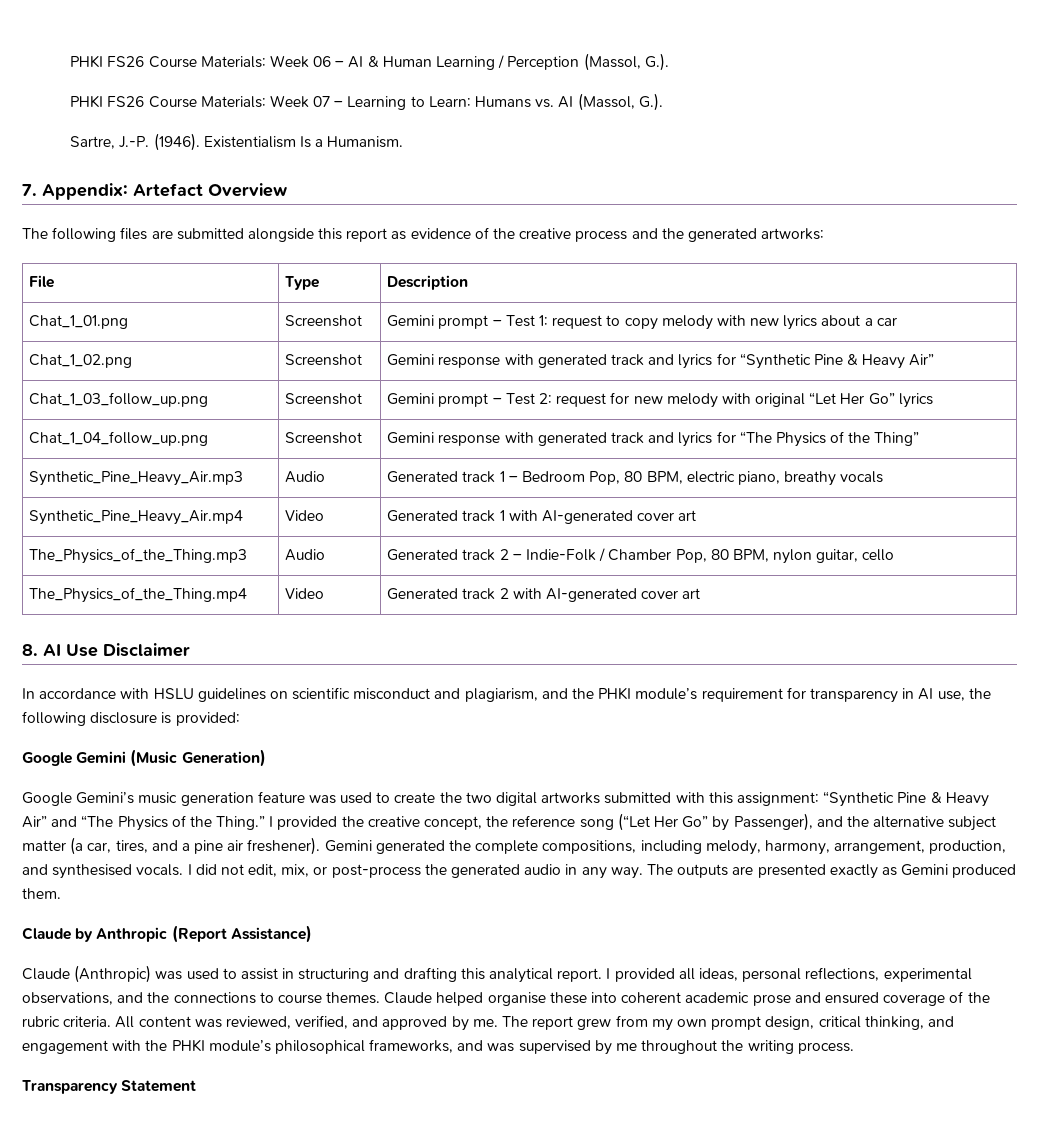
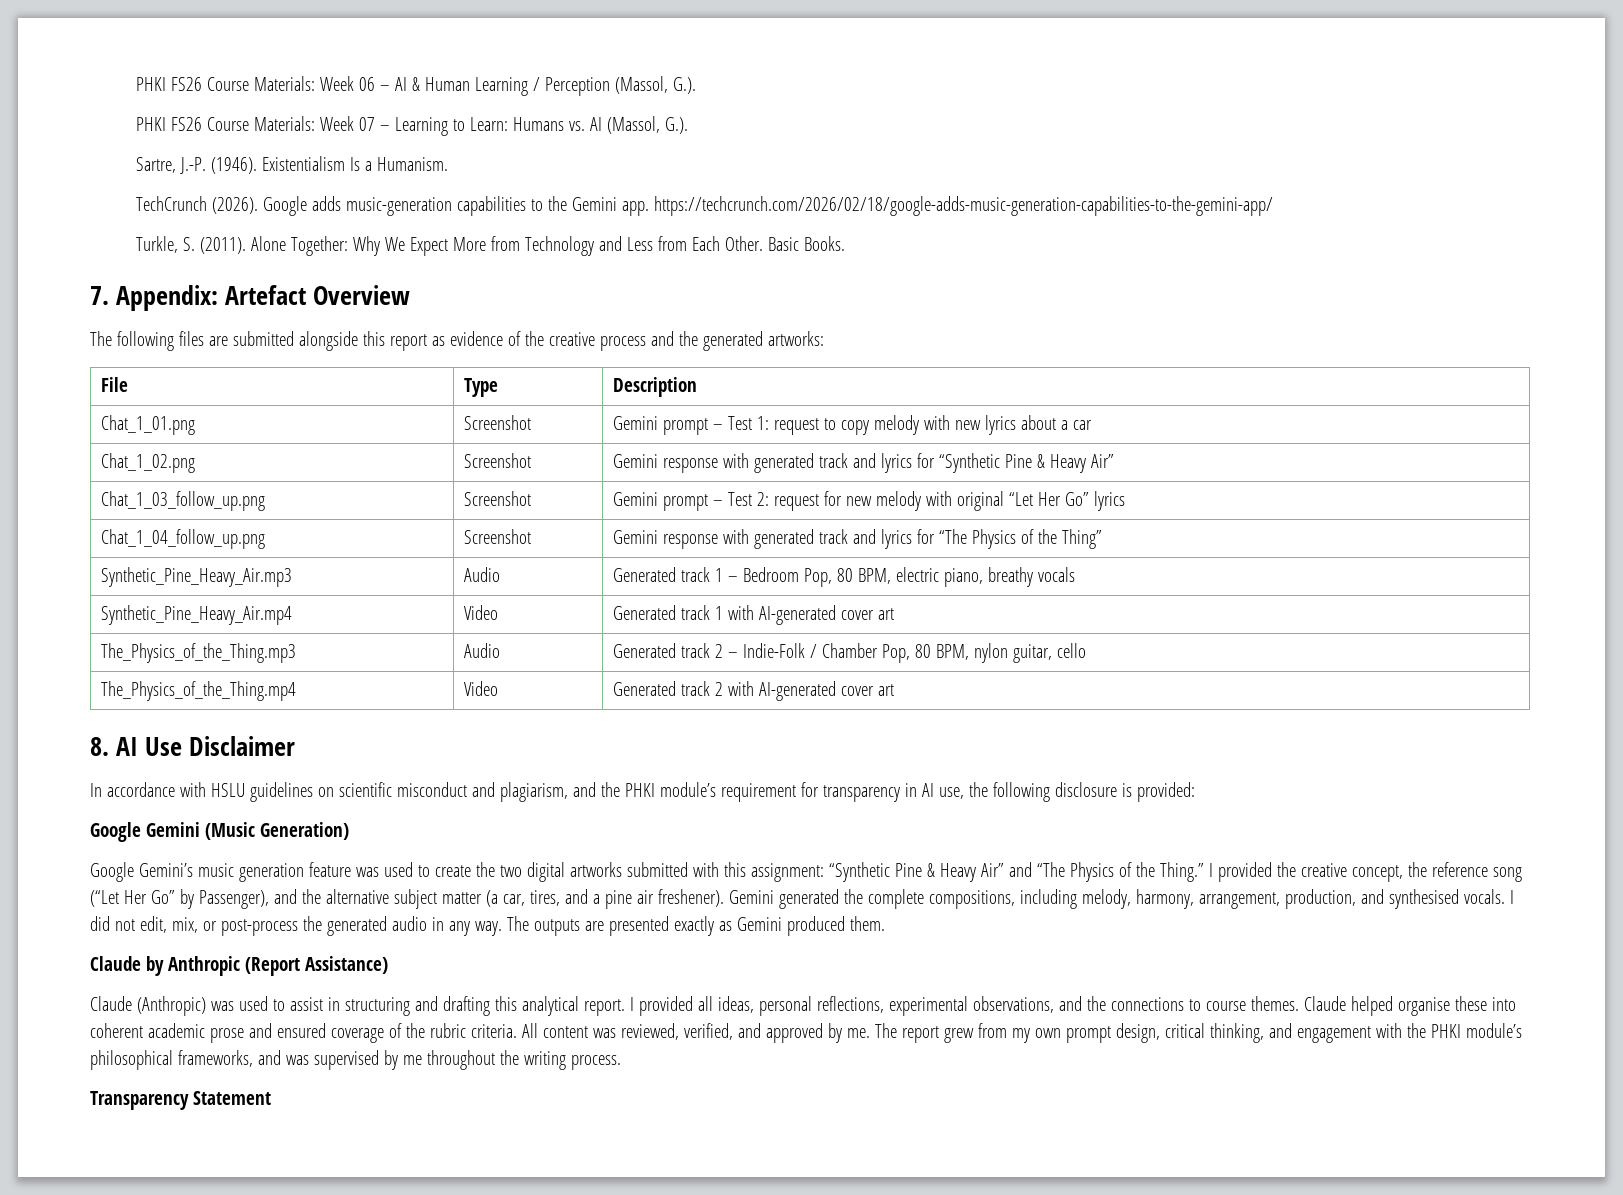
+ TechCrunch (2026). Google adds music-generation capabilities to the Gemini app. https://techcrunch.com/2026/02/18/google-adds-music-generation-capabilities-to-the-gemini-app/
+ Turkle, S. (2011). Alone Together: Why We Expect More from Technology and Less from Each Other. Basic Books.

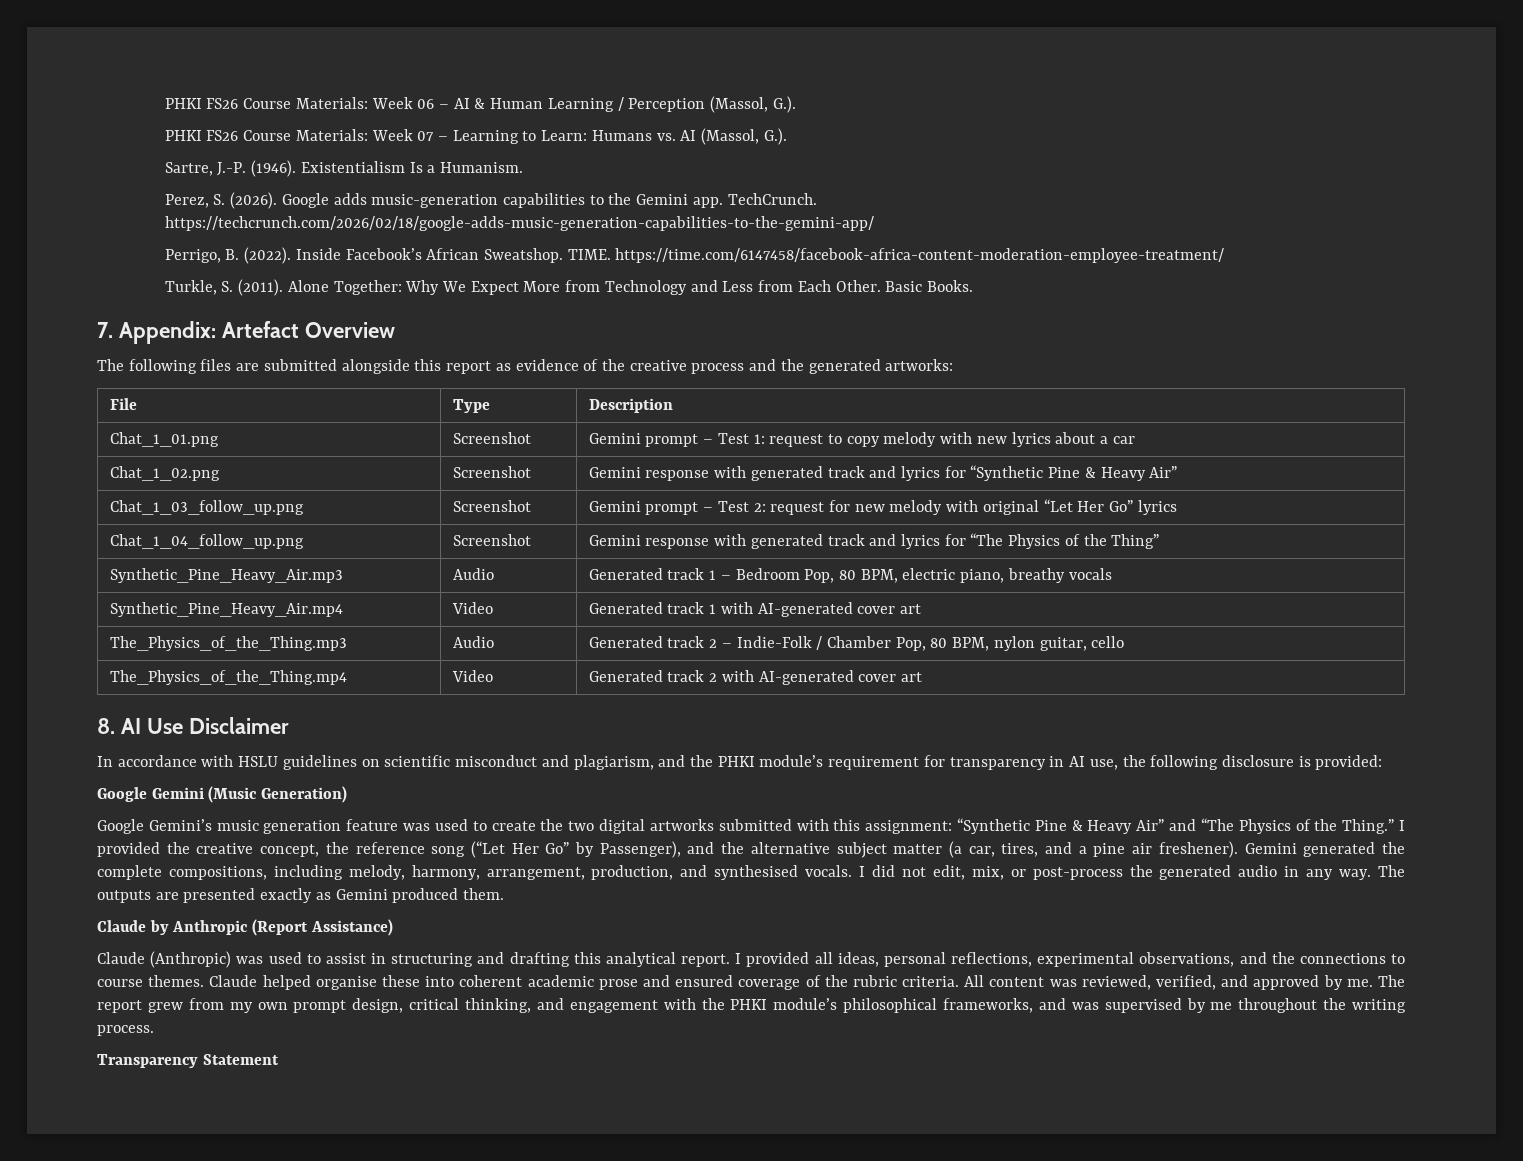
- TechCrunch (2026).
+ Perez, S. (2026).
- Google adds music-generation capabilities to the Gemini app. https://techcrunch.com/2026/02/18/google-adds-music-generation-capabilities-to-the-gemini-app/
+ Google adds music-generation capabilities to the Gemini app. TechCrunch. https://techcrunch.com/2026/02/18/google-adds-music-generation-capabilities-to-the-gemini-app/
+ Perrigo, B. (2022). Inside Facebook’s African Sweatshop. TIME. https://time.com/6147458/facebook-africa-content-moderation-employee-treatment/

